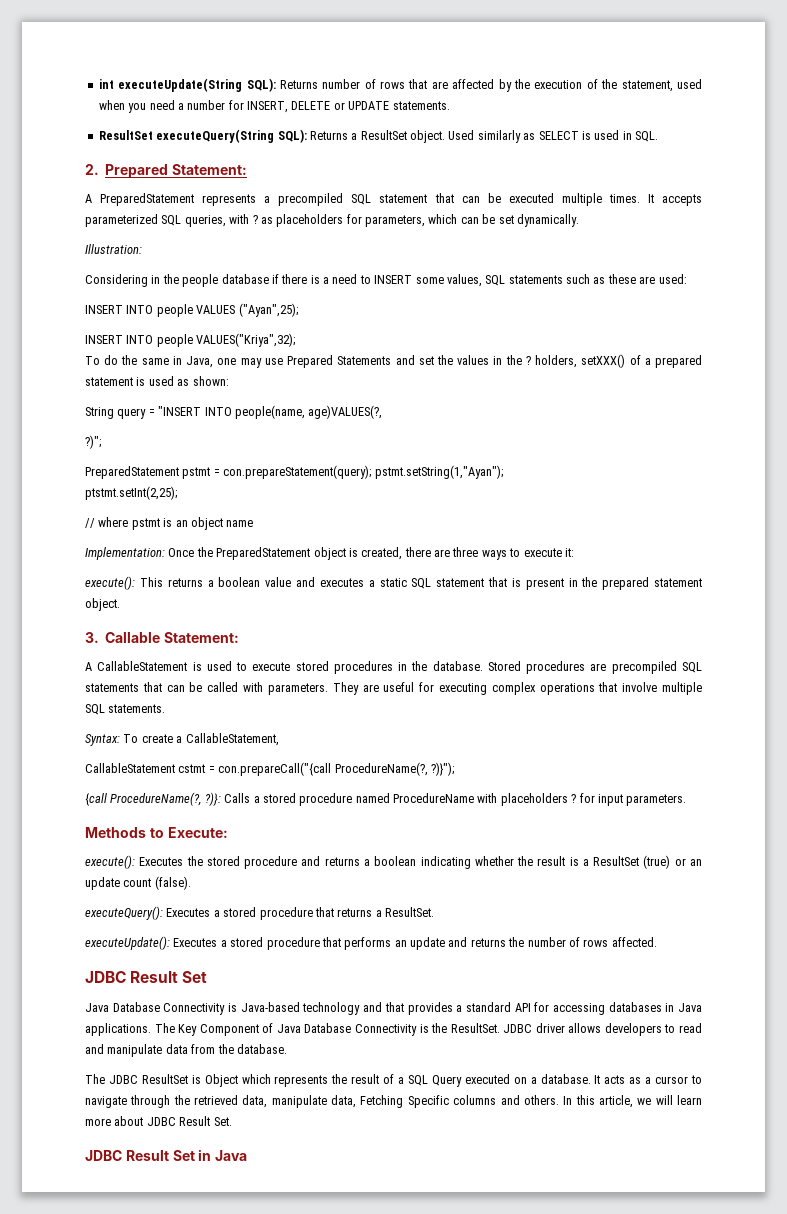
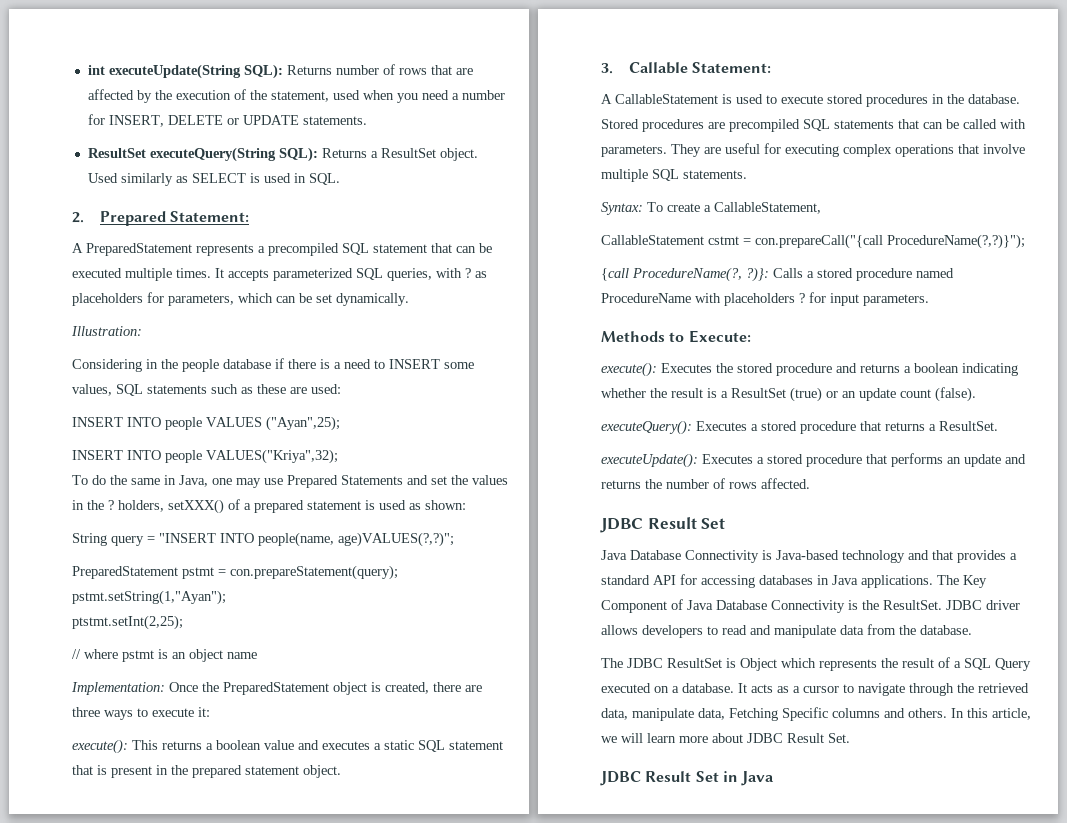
- String query = "INSERT INTO people(name, age)VALUES(?,
- ?)";
+ String query = "INSERT INTO people(name, age)VALUES(?,?)";
- CallableStatement cstmt = con.prepareCall("{call ProcedureName(?, ?)}");
+ CallableStatement cstmt = con.prepareCall("{call ProcedureName(?,?)}");

